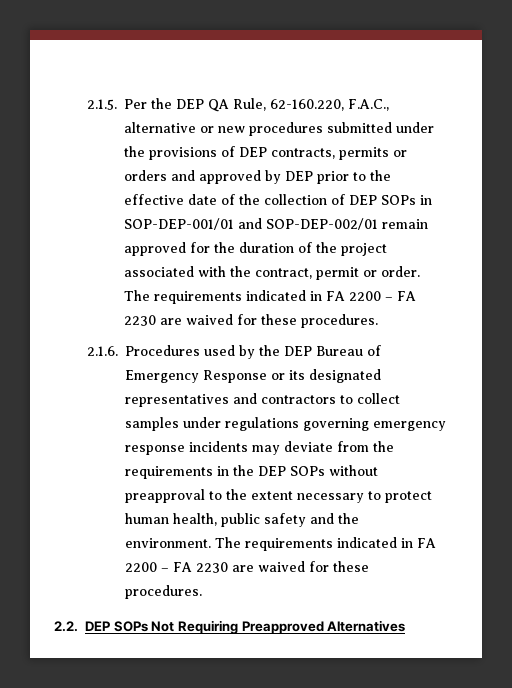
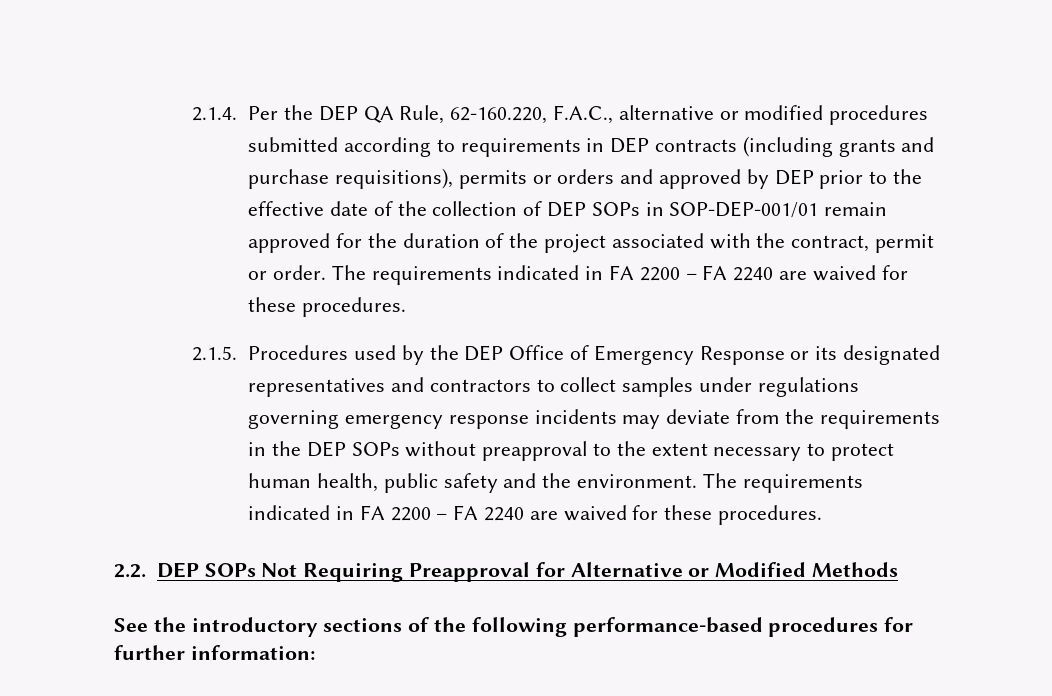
- 2.1.5. Per the DEP QA Rule, 62-160.220, F.A.C., alternative or new procedures submitted under the provisions of DEP contracts, permits or orders and approved by DEP prior to the effective date of the collection of DEP SOPs in SOP-DEP-001/01 and SOP-DEP-002/01 remain approved for the duration of the project associated with the contract, permit or order. The requirements indicated in FA 2200 – FA 2230 are waived for these procedures.
- 2.1.6. Procedures used by the DEP Bureau of Emergency Response or its designated representatives and contractors to collect samples under regulations governing emergency response incidents may deviate from the requirements in the DEP SOPs without preapproval to the extent necessary to protect human health, public safety and the environment. The requirements indicated in FA 2200 – FA 2230 are waived for these procedures.
+ 2.1.4. Per the DEP QA Rule, 62-160.220, F.A.C., alternative or modified procedures submitted according to requirements in DEP contracts (including grants and purchase requisitions), permits or orders and approved by DEP prior to the effective date of the collection of DEP SOPs in SOP-DEP-001/01 remain approved for the duration of the project associated with the contract, permit or order. The requirements indicated in FA 2200 – FA 2240 are waived for these procedures.
+ 2.1.5. Procedures used by the DEP Office of Emergency Response or its designated representatives and contractors to collect samples under regulations governing emergency response incidents may deviate from the requirements in the DEP SOPs without preapproval to the extent necessary to protect human health, public safety and the environment. The requirements indicated in FA 2200 – FA 2240 are waived for these procedures.
- 2.2. DEP SOPs Not Requiring Preapproved Alternatives
+ 2.2. DEP SOPs Not Requiring Preapproval for Alternative or Modified Methods
+ See the introductory sections of the following performance-based procedures for further information:

